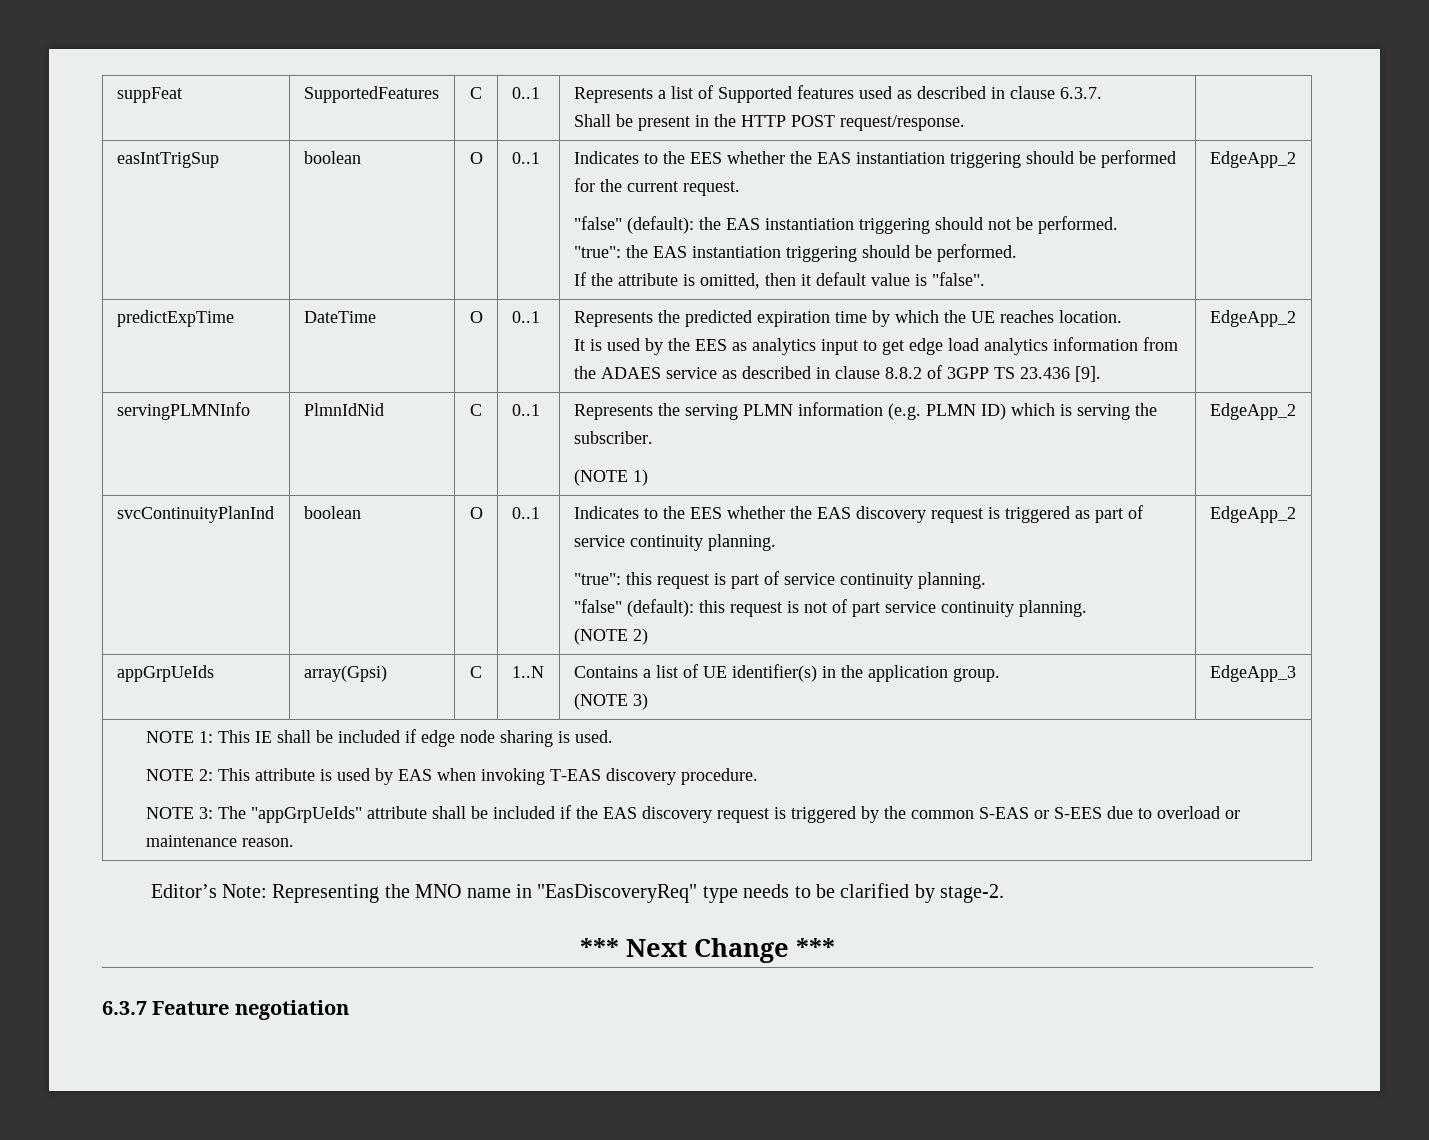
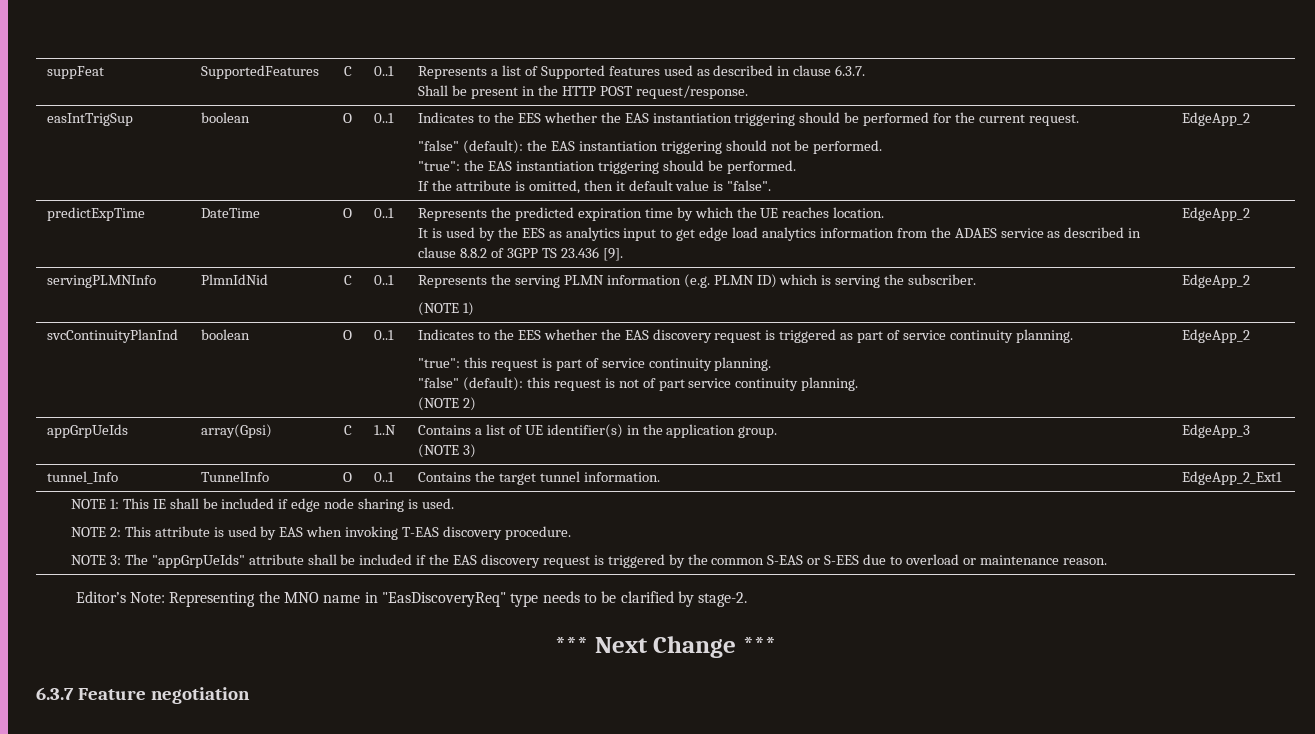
+ tunnel_Info | TunnelInfo | O | 0..1 | Contains the target tunnel information. | EdgeApp_2_Ext1

